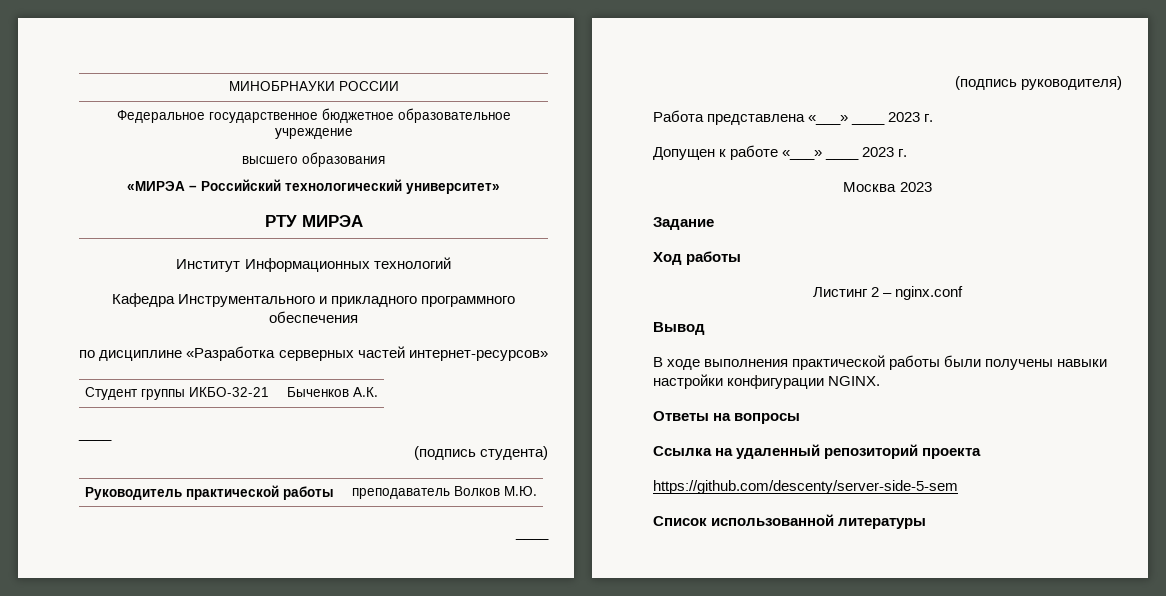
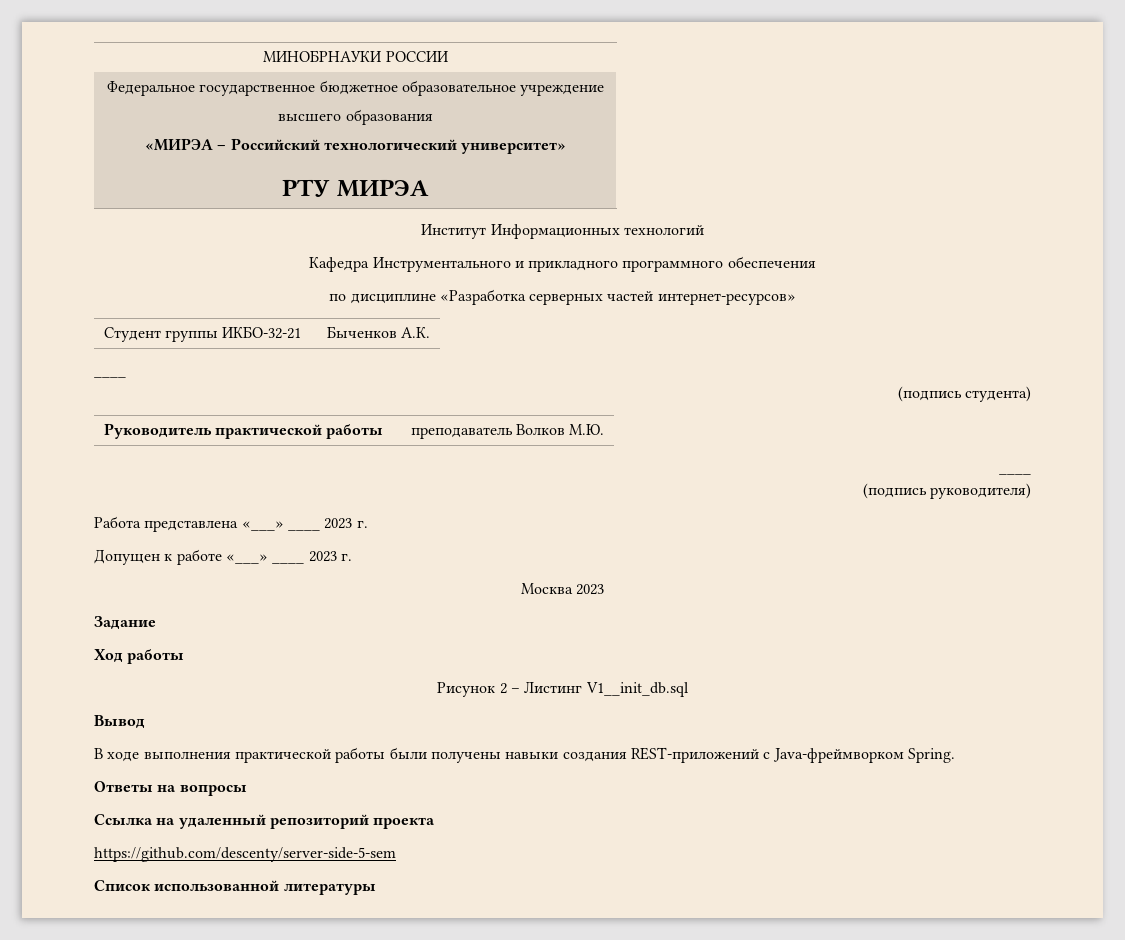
- Листинг 2 – nginx.conf
+ Рисунок 2 – Листинг V1__init_db.sql
- В ходе выполнения практической работы были получены навыки настройки конфигурации NGINX.
+ В ходе выполнения практической работы были получены навыки создания REST-приложений с Java-фреймворком Spring.

